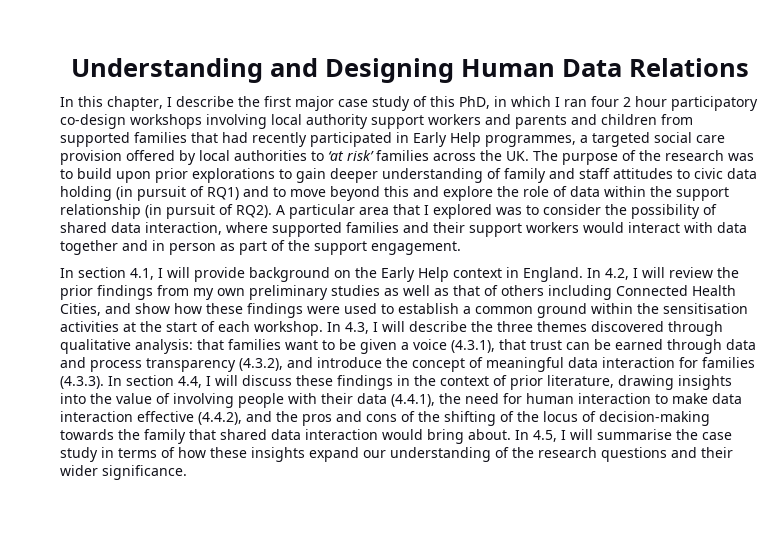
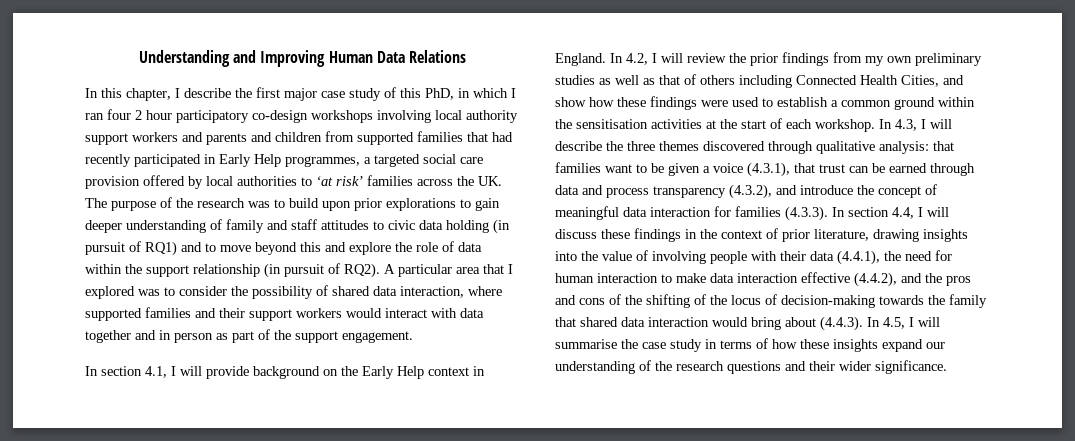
- Understanding and Designing Human Data Relations
+ Understanding and Improving Human Data Relations
- that families want to be given a voice (4.3.1), that trust can be earned through data and process transparency (4.3.2), and introduce the concept of meaningful data interaction for families (4.3.3). In section 4.4, I will discuss these findings in the context of prior literature, drawing insights into the value of involving people with their data (4.4.1), the need for human interaction to make data interaction effective (4.4.2), and the pros and cons of the shifting of the locus of decision-making towards the family that shared data interaction would bring about. In 4.5, I will summarise the case study in terms of how these insights expand our understanding of the research questions and their wider significance.
+ that families want to be given a voice (4.3.1), that trust can be earned through data and process transparency (4.3.2), and introduce the concept of meaningful data interaction for families (4.3.3). In section 4.4, I will discuss these findings in the context of prior literature, drawing insights into the value of involving people with their data (4.4.1), the need for human interaction to make data interaction effective (4.4.2), and the pros and cons of the shifting of the locus of decision-making towards the family that shared data interaction would bring about (4.4.3). In 4.5, I will summarise the case study in terms of how these insights expand our understanding of the research questions and their wider significance.

